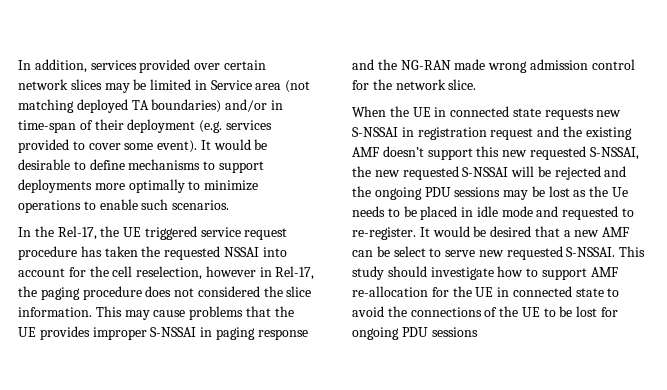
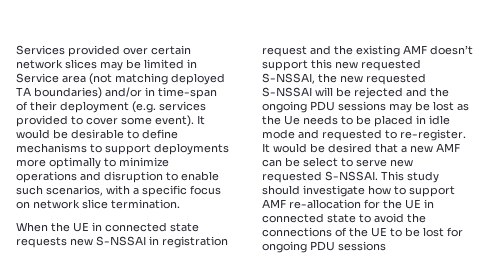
- In addition, services provided over certain network slices may be limited in Service area (not matching deployed TA boundaries) and/or in time-span of their deployment (e.g. services provided to cover some event).
+ Services provided over certain network slices may be limited in Service area (not matching deployed TA boundaries) and/or in time-span of their deployment (e.g. services provided to cover some event).
- It would be desirable to define mechanisms to support deployments more optimally to minimize operations to enable such scenarios.
- In the Rel-17, the UE triggered service request procedure has taken the requested NSSAI into account for the cell reselection, however in Rel-17, the paging procedure does not considered the slice information. This may cause problems that the UE provides improper S-NSSAI in paging response and the NG-RAN made wrong admission control for the network slice.
+ It would be desirable to define mechanisms to support deployments more optimally to minimize operations and disruption to enable such scenarios, with a specific focus on network slice termination.

